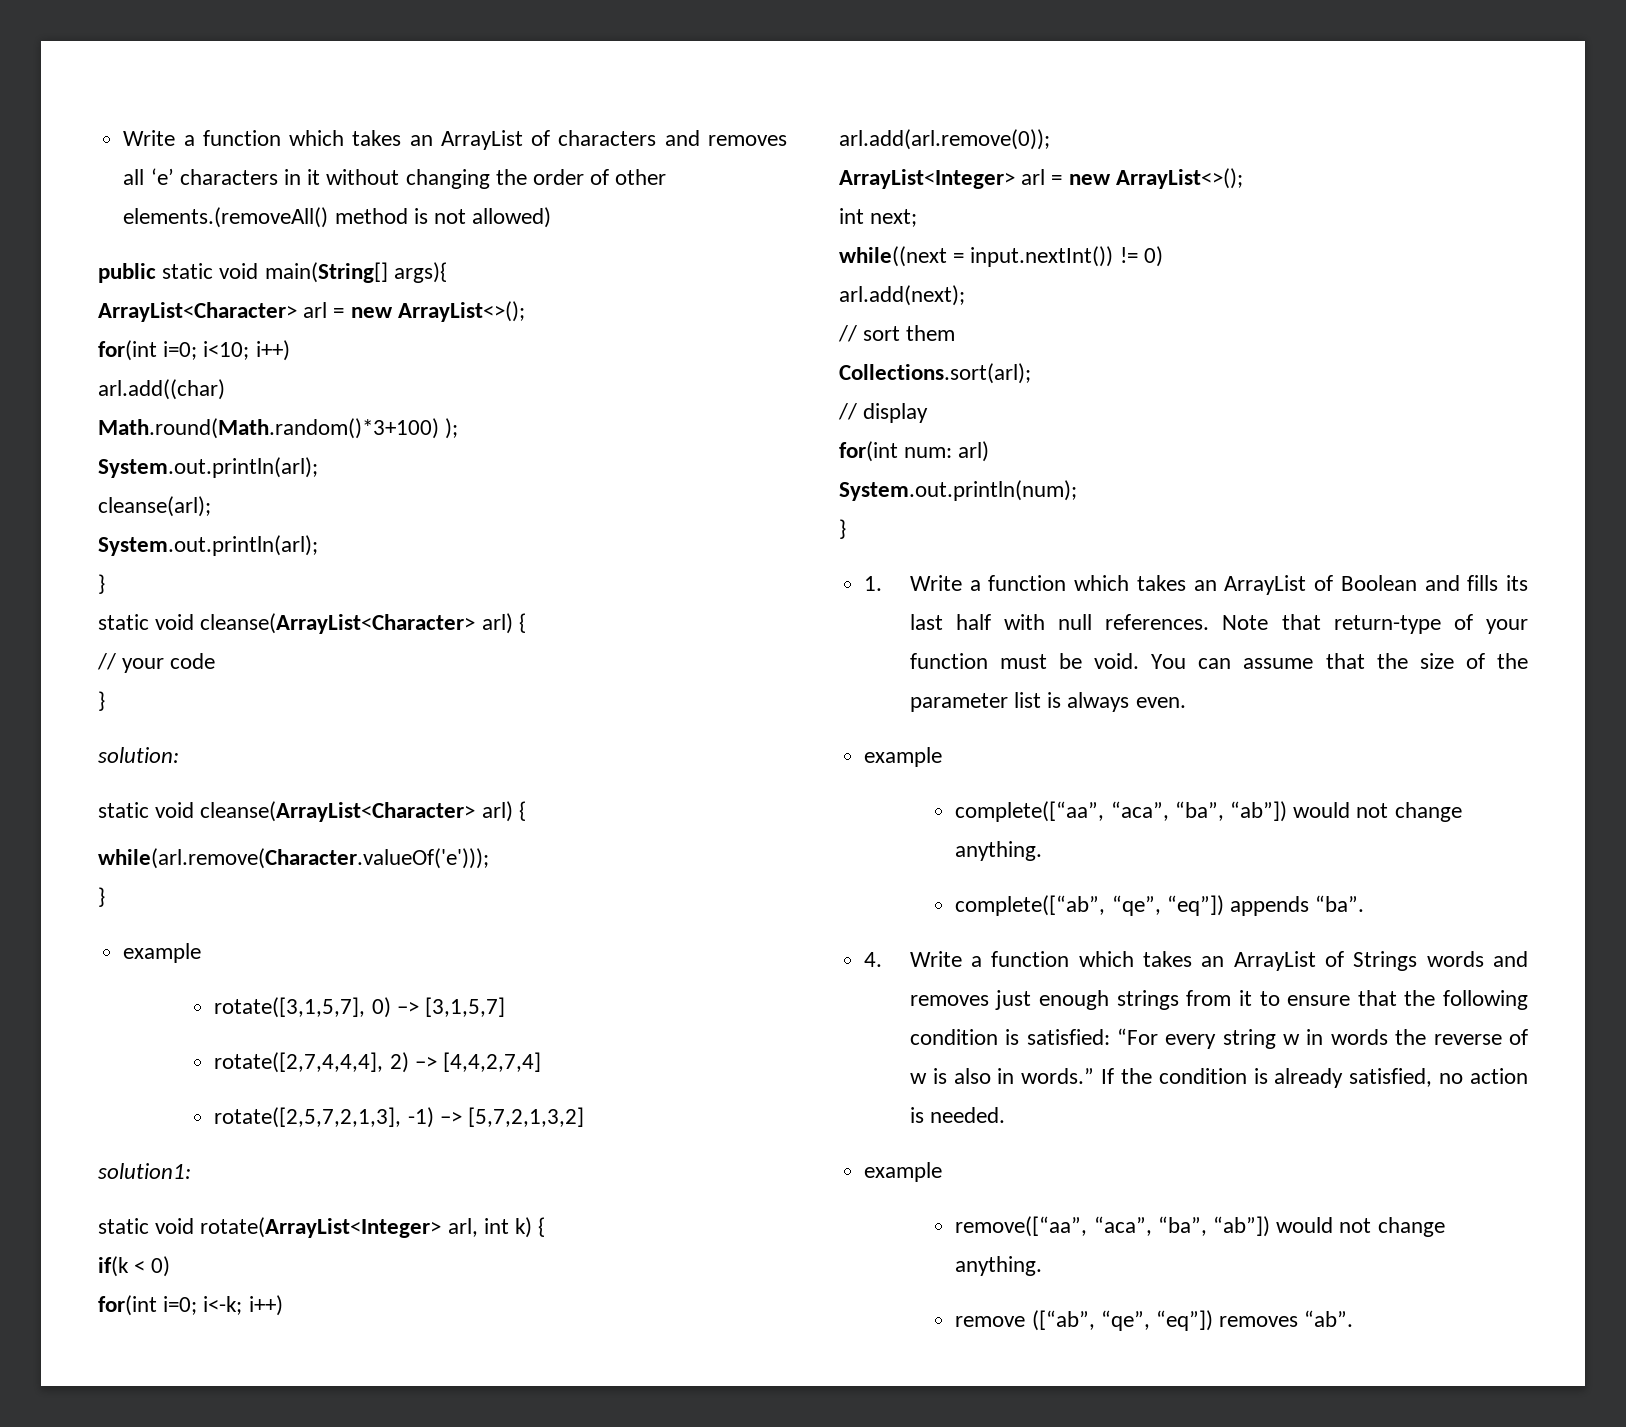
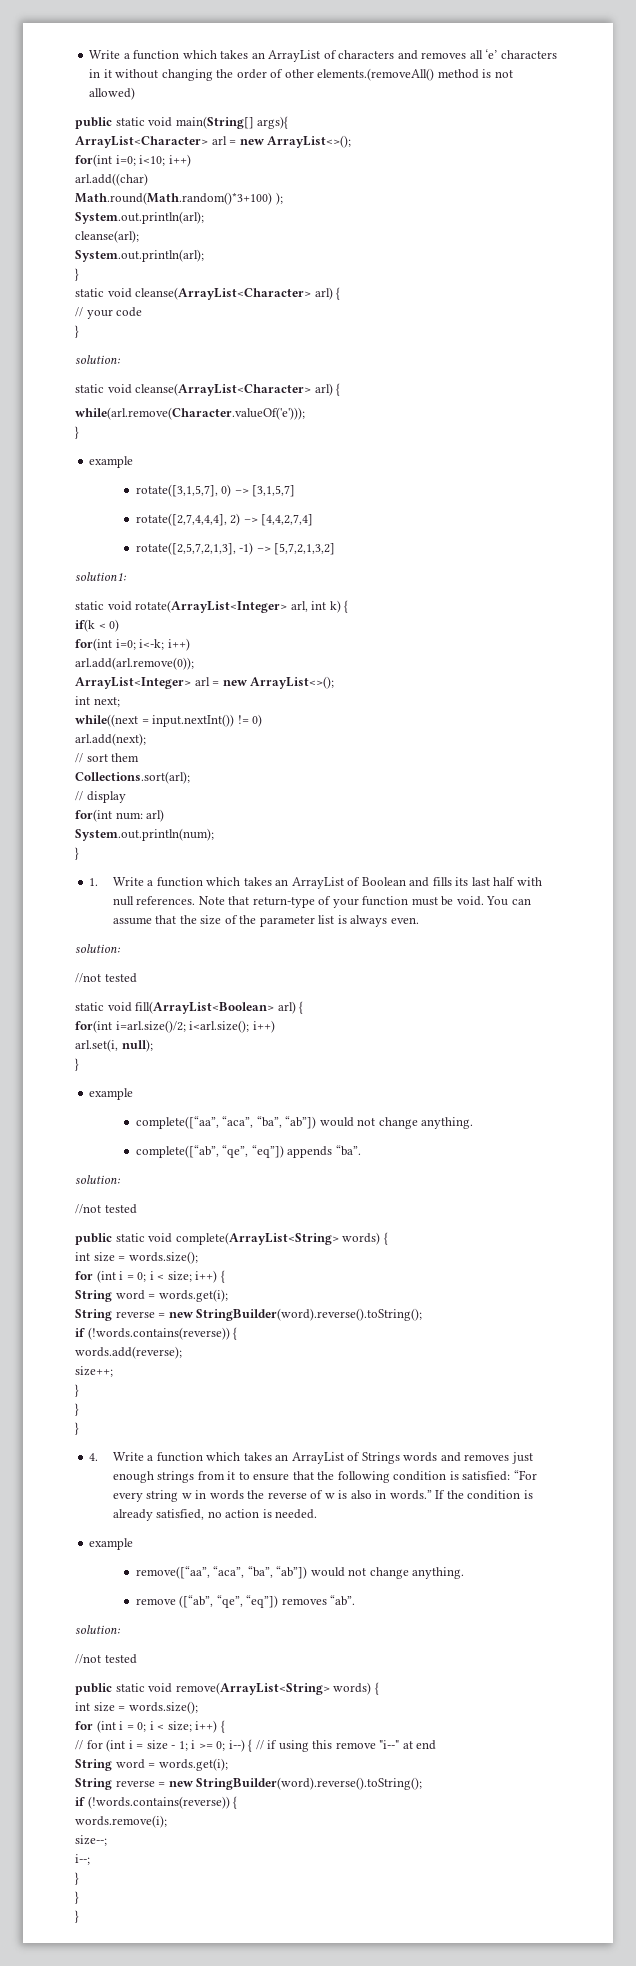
  You can assume that the size of the parameter list is always even.
+ solution:
+ //not tested
+ static void fill(ArrayList<Boolean> arl) {
+ for(int i=arl.size()/2; i<arl.size(); i++)
+ arl.set(i, null);
+ }
  complete([“ab”, “qe”, “eq”]) appends “ba”.
+ solution:
+ //not tested
+ public static void complete(ArrayList<String> words) {
+ int size = words.size();
+ for (int i = 0; i < size; i++) {
+ String word = words.get(i);
+ String reverse = new StringBuilder(word).reverse().toString();
+ if (!words.contains(reverse)) {
+ words.add(reverse);
+ size++;
+ }
+ }
+ }
  remove ([“ab”, “qe”, “eq”]) removes “ab”.
+ solution:
+ //not tested
+ public static void remove(ArrayList<String> words) {
+ int size = words.size();
+ for (int i = 0; i < size; i++) {
+ // for (int i = size - 1; i >= 0; i--) { // if using this remove "i--" at end
+ String word = words.get(i);
+ String reverse = new StringBuilder(word).reverse().toString();
+ if (!words.contains(reverse)) {
+ words.remove(i);
+ size--;
+ i--;
+ }
+ }
+ }

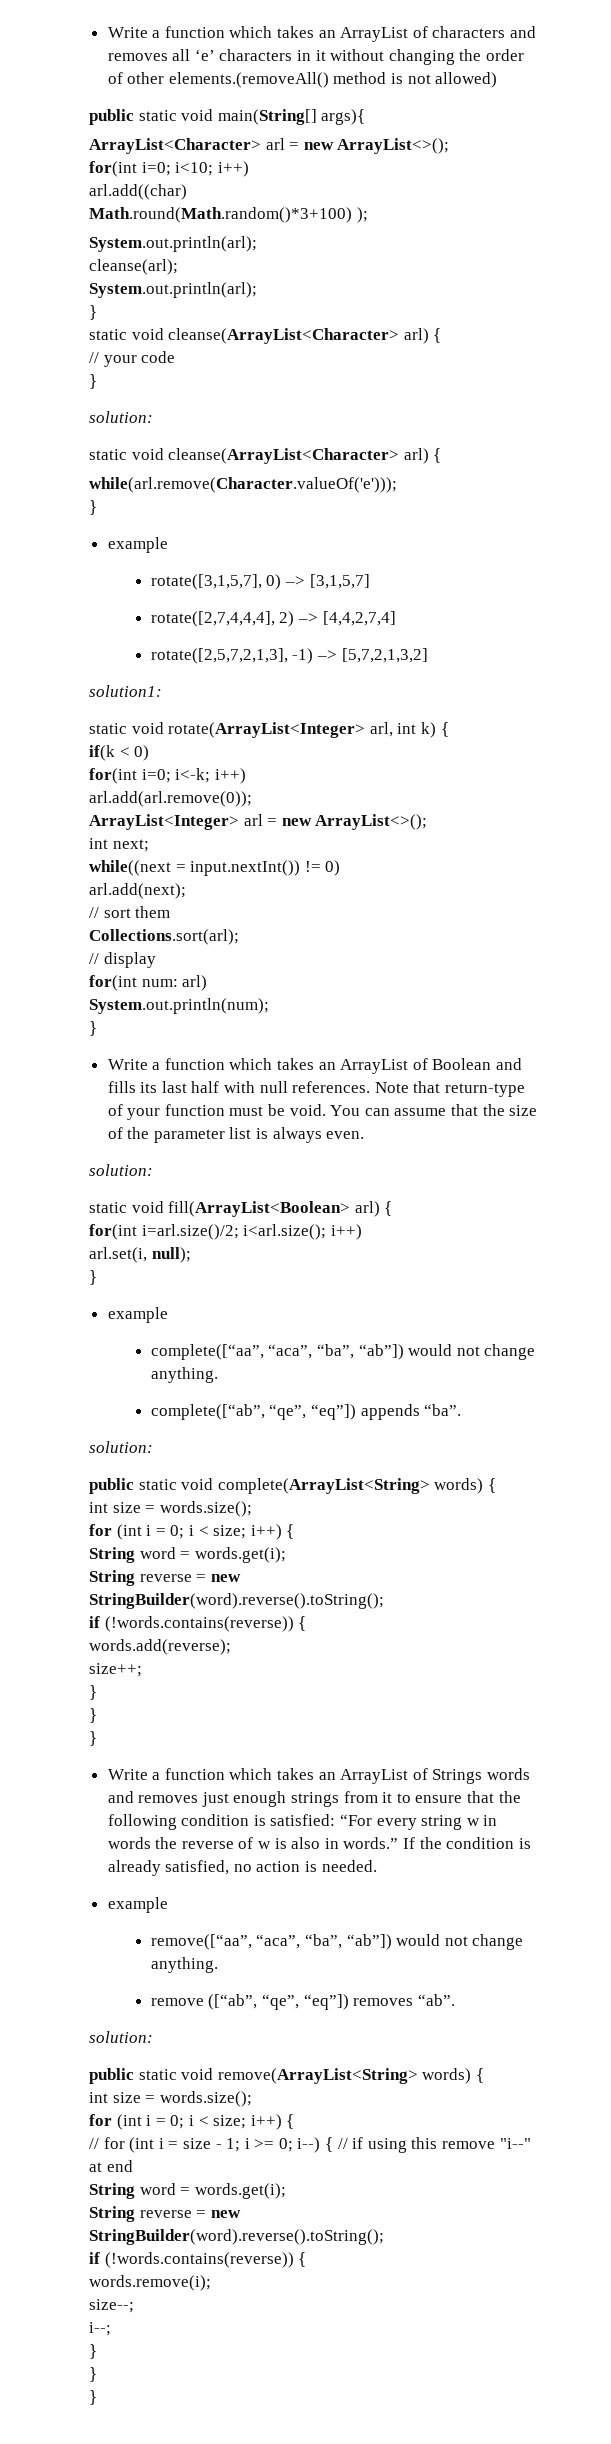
- 1. Write a function which takes an ArrayList of Boolean and fills its last half with null references.
+ Write a function which takes an ArrayList of Boolean and fills its last half with null references.
  You can assume that the size of the parameter list is always even.
  solution:
- //not tested
  complete([“ab”, “qe”, “eq”]) appends “ba”.
  solution:
- //not tested
- 4. Write a function which takes an ArrayList of Strings words and removes just enough strings from it to ensure that the following condition is satisfied: “For every string w in words the reverse of w is also in words.”
+ Write a function which takes an ArrayList of Strings words and removes just enough strings from it to ensure that the following condition is satisfied: “For every string w in words the reverse of w is also in words.”
  remove ([“ab”, “qe”, “eq”]) removes “ab”.
  solution:
- //not tested

